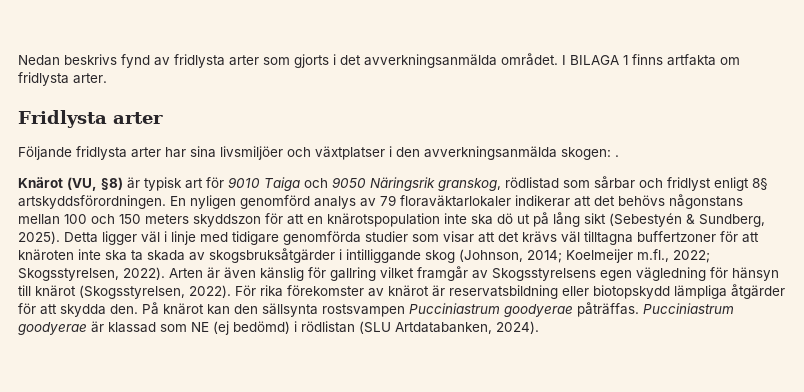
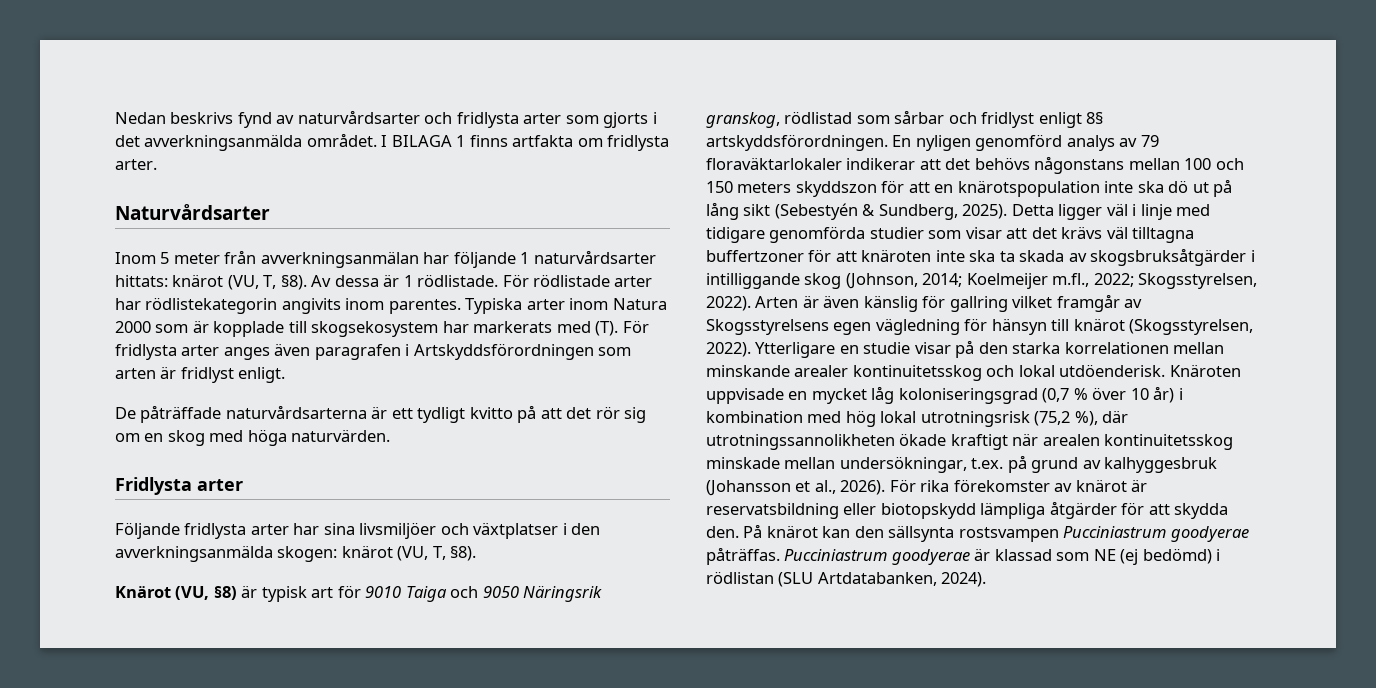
- Nedan beskrivs fynd av fridlysta arter som gjorts i det avverkningsanmälda området.
+ Nedan beskrivs fynd av naturvårdsarter och fridlysta arter som gjorts i det avverkningsanmälda området.
+ Naturvårdsarter
+ Inom 5 meter från avverkningsanmälan har följande 1 naturvårdsarter hittats: knärot (VU, T, §8). Av dessa är 1 rödlistade. För rödlistade arter har rödlistekategorin angivits inom parentes. Typiska arter inom Natura 2000 som är kopplade till skogsekosystem har markerats med (T). För fridlysta arter anges även paragrafen i Artskyddsförordningen som arten är fridlyst enligt.
+ De påträffade naturvårdsarterna är ett tydligt kvitto på att det rör sig om en skog med höga naturvärden.
- Följande fridlysta arter har sina livsmiljöer och växtplatser i den avverkningsanmälda skogen: .
+ Följande fridlysta arter har sina livsmiljöer och växtplatser i den avverkningsanmälda skogen: knärot (VU, T, §8).
+ Ytterligare en studie visar på den starka korrelationen mellan minskande arealer kontinuitetsskog och lokal utdöenderisk. Knäroten uppvisade en mycket låg koloniseringsgrad (0,7 % över 10 år) i kombination med hög lokal utrotningsrisk (75,2 %), där utrotningssannolikheten ökade kraftigt när arealen kontinuitetsskog minskade mellan undersökningar, t.ex. på grund av kalhyggesbruk (Johansson et al., 2026).

